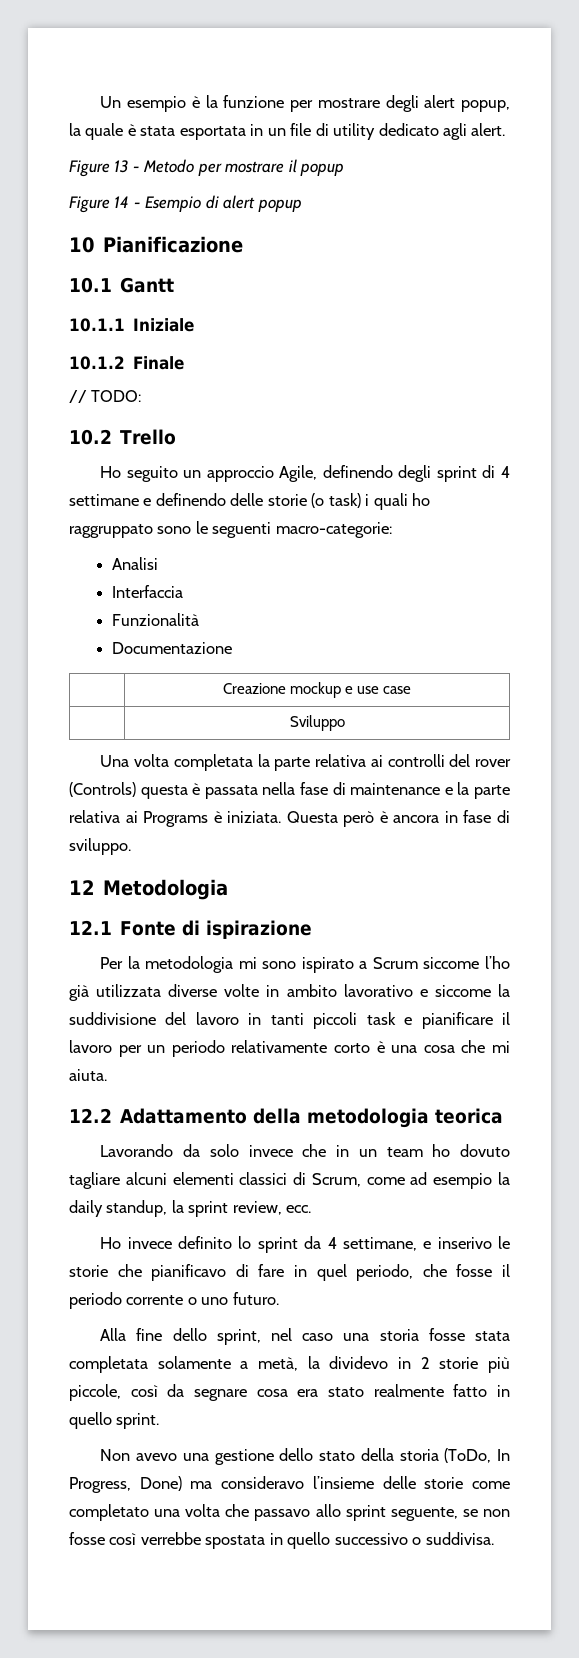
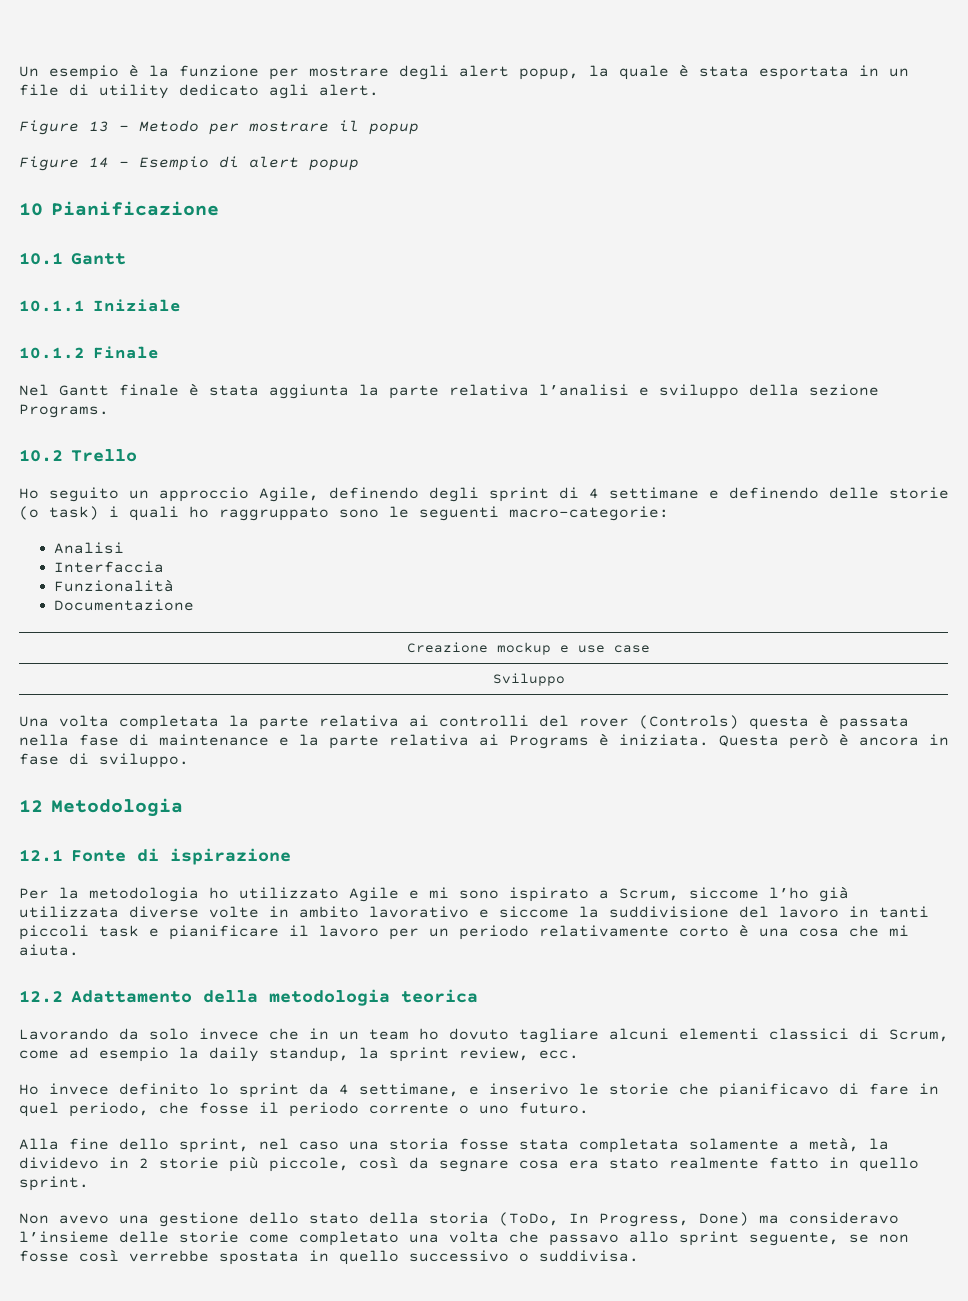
- // TODO:
+ Nel Gantt finale è stata aggiunta la parte relativa l’analisi e sviluppo della sezione Programs.
- Per la metodologia mi sono ispirato a Scrum siccome l’ho già utilizzata diverse volte in ambito lavorativo e siccome la suddivisione del lavoro in tanti piccoli task e pianificare il lavoro per un periodo relativamente corto è una cosa che mi aiuta.
+ Per la metodologia ho utilizzato Agile e mi sono ispirato a Scrum, siccome l’ho già utilizzata diverse volte in ambito lavorativo e siccome la suddivisione del lavoro in tanti piccoli task e pianificare il lavoro per un periodo relativamente corto è una cosa che mi aiuta.

